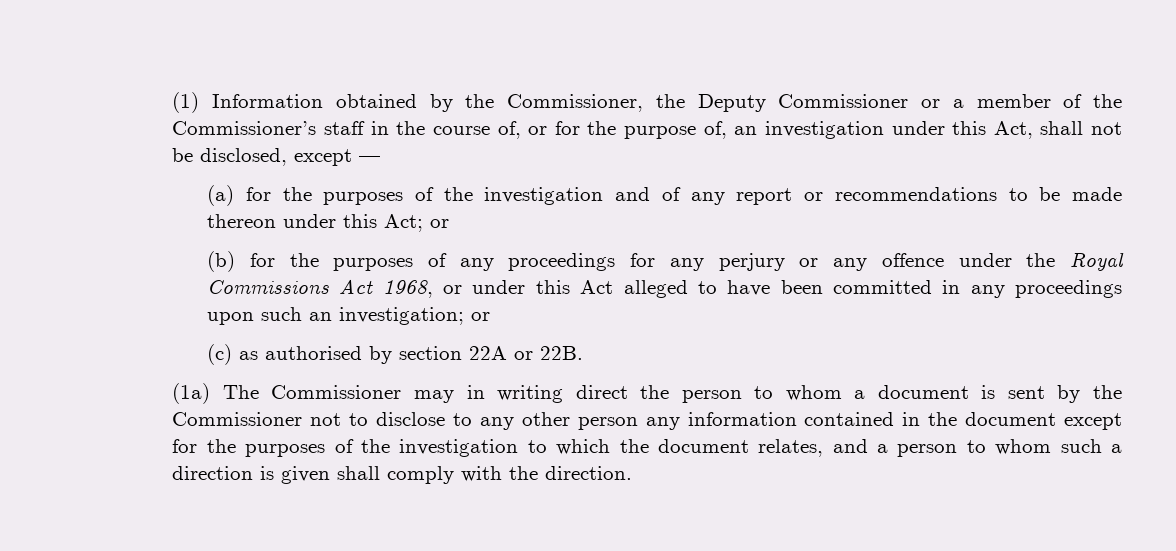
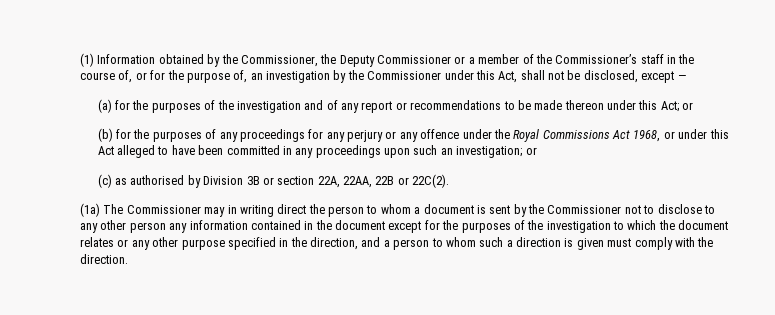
- (1) Information obtained by the Commissioner, the Deputy Commissioner or a member of the Commissioner’s staff in the course of, or for the purpose of, an investigation under this Act, shall not be disclosed, except —
+ (1) Information obtained by the Commissioner, the Deputy Commissioner or a member of the Commissioner’s staff in the course of, or for the purpose of, an investigation by the Commissioner under this Act, shall not be disclosed, except —
- (c) as authorised by section 22A or 22B.
+ (c) as authorised by Division 3B or section 22A, 22AA, 22B or 22C(2).
- (1a) The Commissioner may in writing direct the person to whom a document is sent by the Commissioner not to disclose to any other person any information contained in the document except for the purposes of the investigation to which the document relates, and a person to whom such a direction is given shall comply with the direction.
+ (1a) The Commissioner may in writing direct the person to whom a document is sent by the Commissioner not to disclose to any other person any information contained in the document except for the purposes of the investigation to which the document relates or any other purpose specified in the direction, and a person to whom such a direction is given must comply with the direction.

